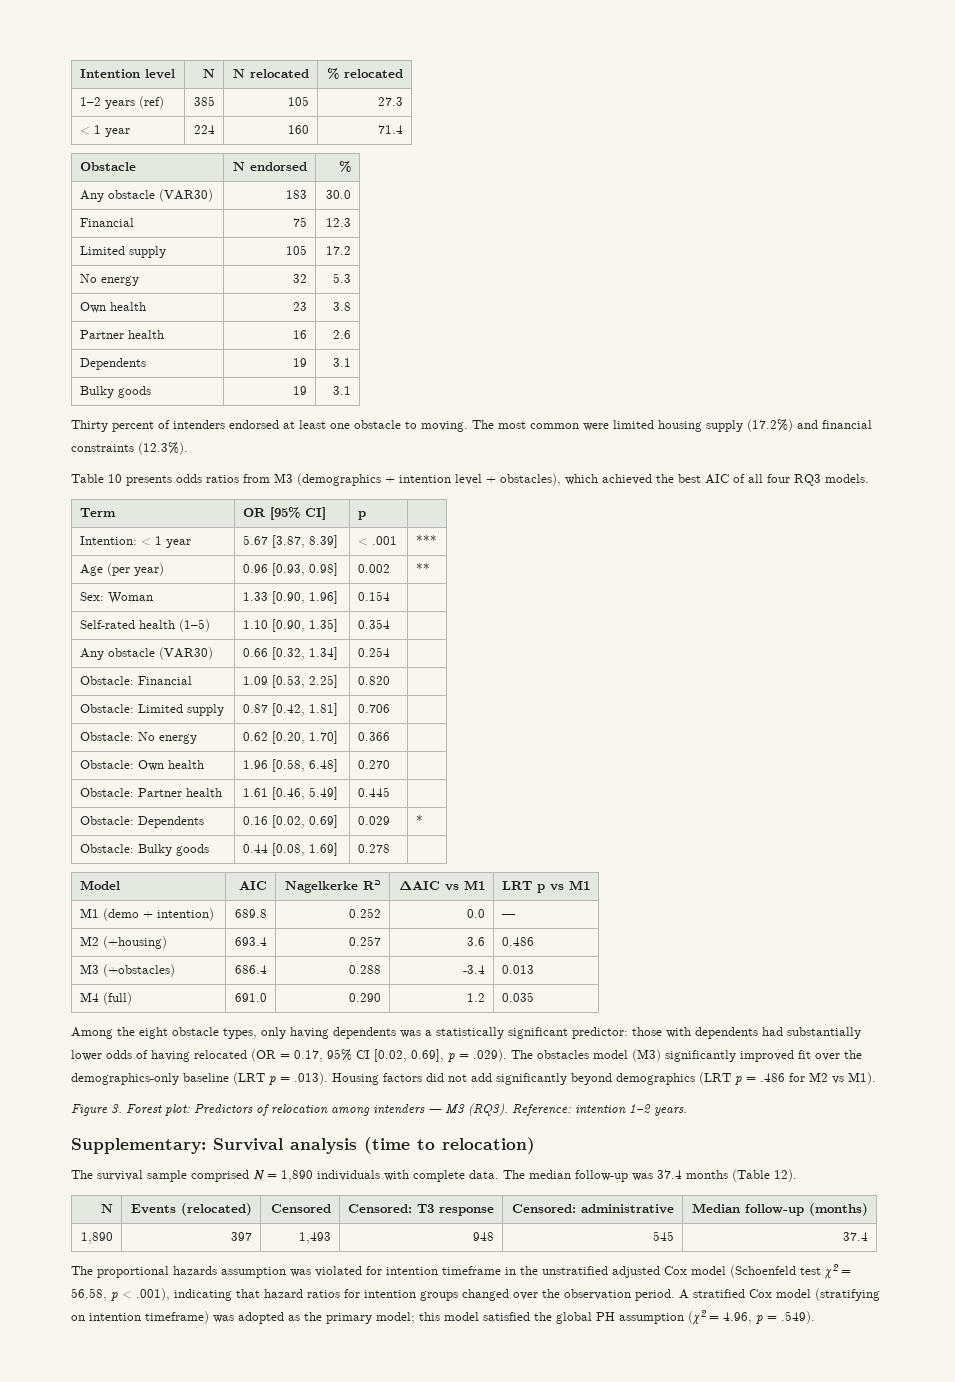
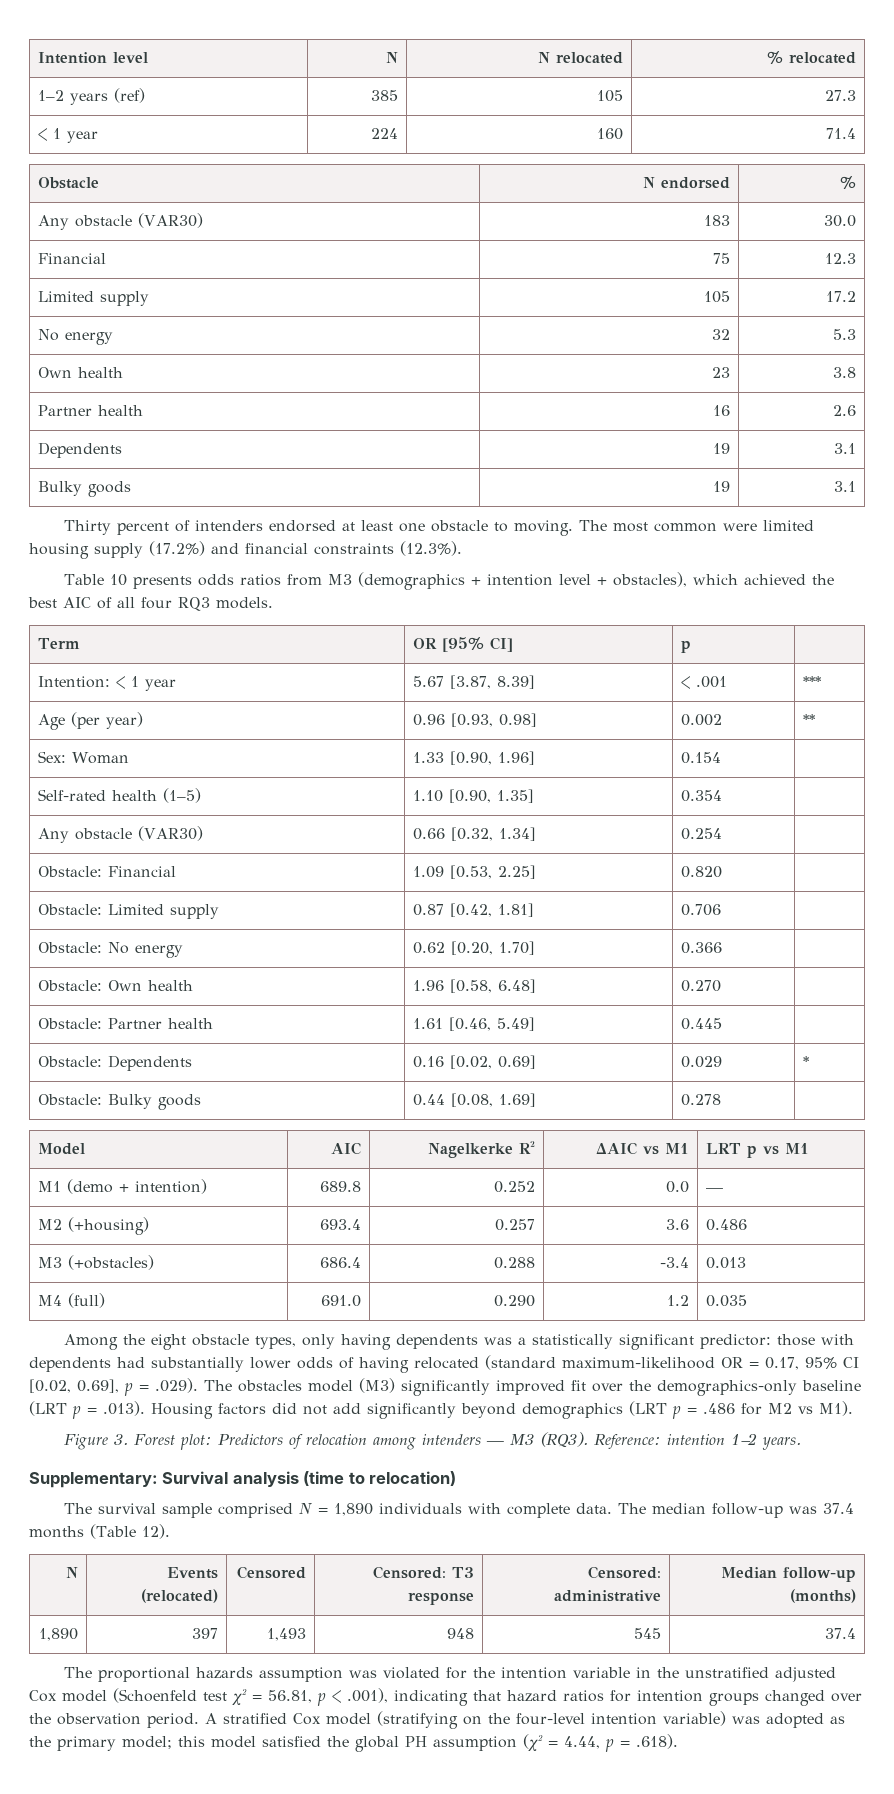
- those with dependents had substantially lower odds of having relocated (OR = 0.17, 95% CI [0.02, 0.69], p = .029). The obstacles model (M3) significantly improved fit over the demographics-only baseline (LRT p = .013). Housing factors did not add significantly beyond demographics (LRT p = .486 for M2 vs M1).
+ those with dependents had substantially lower odds of having relocated (standard maximum-likelihood OR = 0.17, 95% CI [0.02, 0.69], p = .029). The obstacles model (M3) significantly improved fit over the demographics-only baseline (LRT p = .013). Housing factors did not add significantly beyond demographics (LRT p = .486 for M2 vs M1).
- The proportional hazards assumption was violated for intention timeframe in the unstratified adjusted Cox model (Schoenfeld test χ² = 56.58, p < .001), indicating that hazard ratios for intention groups changed over the observation period.
+ The proportional hazards assumption was violated for the intention variable in the unstratified adjusted Cox model (Schoenfeld test χ² = 56.81, p < .001), indicating that hazard ratios for intention groups changed over the observation period.
- A stratified Cox model (stratifying on intention timeframe) was adopted as the primary model; this model satisfied the global PH assumption (χ² = 4.96, p = .549).
+ A stratified Cox model (stratifying on the four-level intention variable) was adopted as the primary model; this model satisfied the global PH assumption (χ² = 4.44, p = .618).

